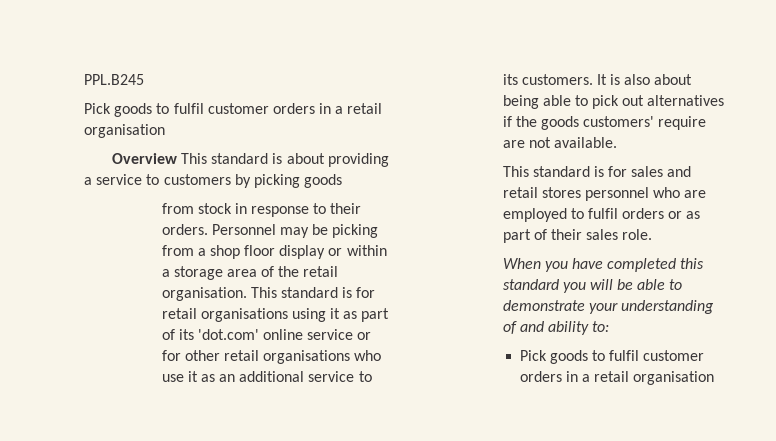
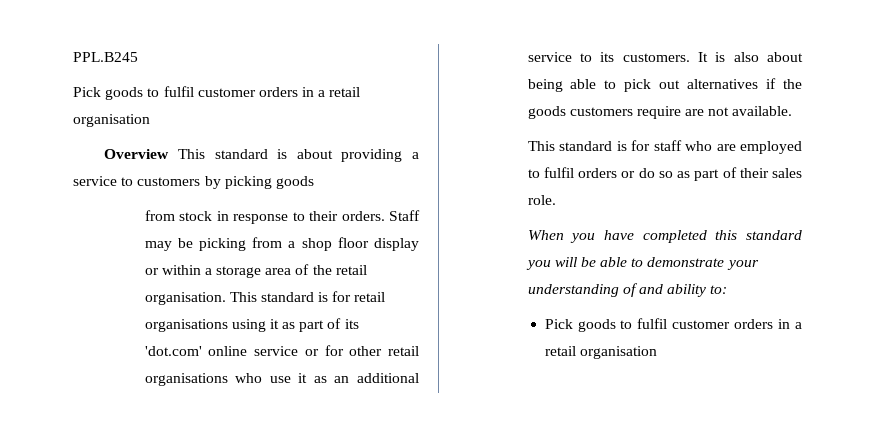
- Personnel may be picking from a shop floor display or within a storage area of the retail organisation.
+ Staff may be picking from a shop floor display or within a storage area of the retail organisation.
- It is also about being able to pick out alternatives if the goods customers' require are not available.
+ It is also about being able to pick out alternatives if the goods customers require are not available.
- This standard is for sales and retail stores personnel who are employed to fulfil orders or as part of their sales role.
+ This standard is for staff who are employed to fulfil orders or do so as part of their sales role.

